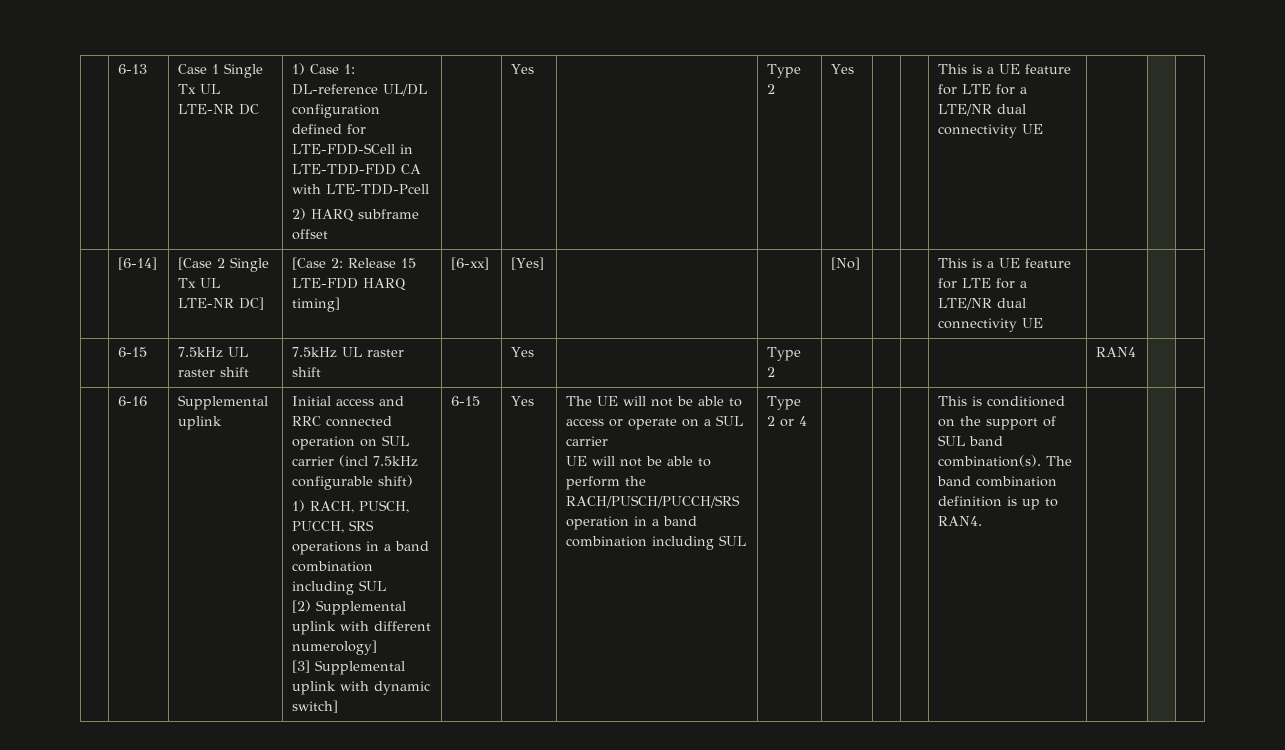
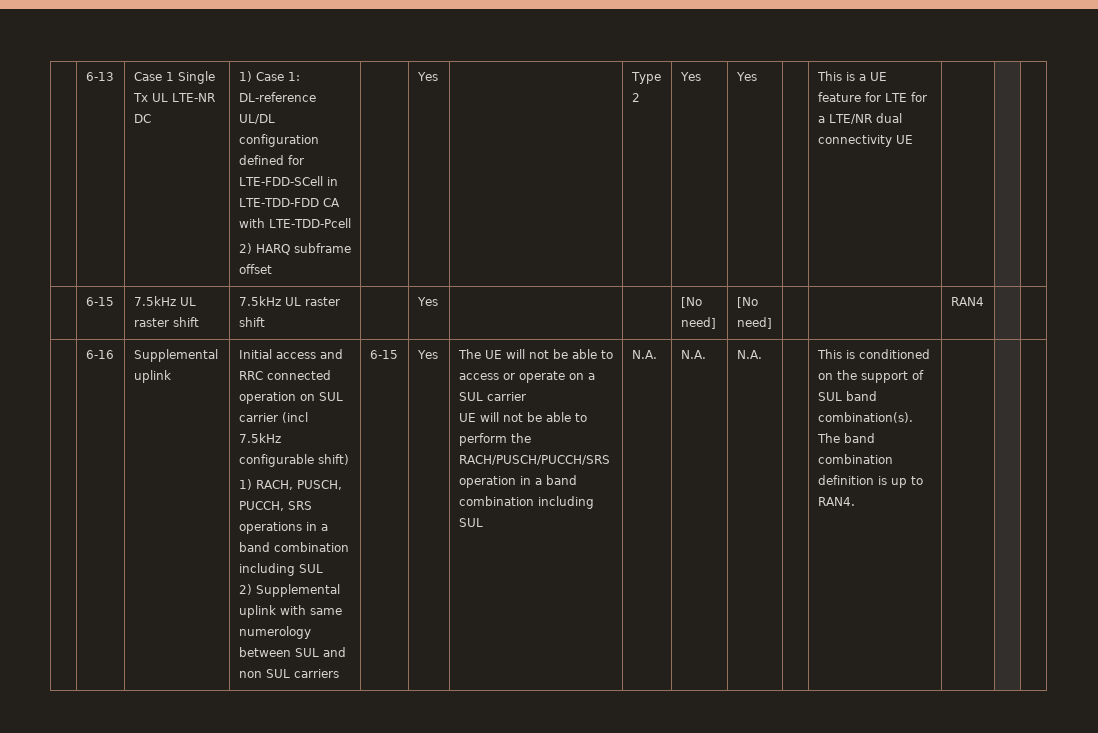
- Yes | | | This is a UE feature for LTE for a LTE/NR dual connectivity UE | | |
- | [6-14] | [Case 2 Single Tx UL LTE-NR DC] | [Case 2: Release 15 LTE-FDD HARQ timing] | [6-xx] | [Yes] | | | [No] | | | This is a UE feature for LTE for a LTE/NR dual connectivity UE | | |
+ Yes | Yes | | This is a UE feature for LTE for a LTE/NR dual connectivity UE
- | 6-15 | 7.5kHz UL raster shift | 7.5kHz UL raster shift | | Yes | | Type 2 | | | | | RAN4 | |
+ | 6-15 | 7.5kHz UL raster shift | 7.5kHz UL raster shift | | Yes | | | [No need] | [No need] | | | RAN4 | |
- [2) Supplemental uplink with different numerology]
- [3] Supplemental uplink with dynamic switch]
+ 2) Supplemental uplink with same numerology between SUL and non SUL carriers
- Type 2 or 4
+ N.A. | N.A. | N.A.

